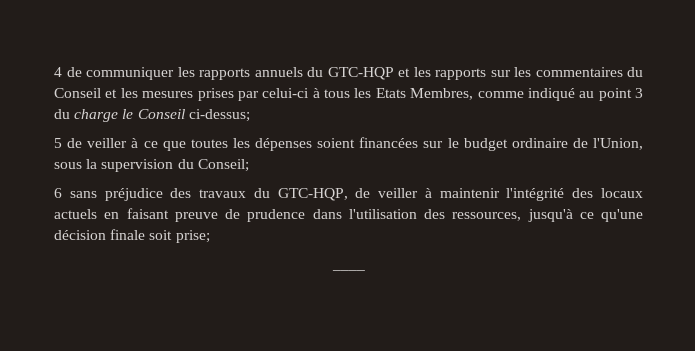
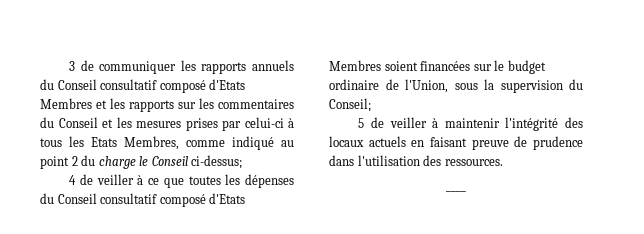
- 4 de communiquer les rapports annuels du GTC-HQP et les rapports sur les commentaires du Conseil et les mesures prises par celui-ci à tous les Etats Membres, comme indiqué au point 3 du charge le Conseil ci-dessus;
+ 3 de communiquer les rapports annuels du Conseil consultatif composé d'Etats Membres et les rapports sur les commentaires du Conseil et les mesures prises par celui-ci à tous les Etats Membres, comme indiqué au point 2 du charge le Conseil ci-dessus;
- 5 de veiller à ce que toutes les dépenses soient financées sur le budget ordinaire de l'Union, sous la supervision du Conseil;
+ 4 de veiller à ce que toutes les dépenses du Conseil consultatif composé d'Etats Membres soient financées sur le budget ordinaire de l'Union, sous la supervision du Conseil;
- 6 sans préjudice des travaux du GTC-HQP, de veiller à maintenir l'intégrité des locaux actuels en faisant preuve de prudence dans l'utilisation des ressources, jusqu'à ce qu'une décision finale soit prise;
+ 5 de veiller à maintenir l'intégrité des locaux actuels en faisant preuve de prudence dans l'utilisation des ressources.

